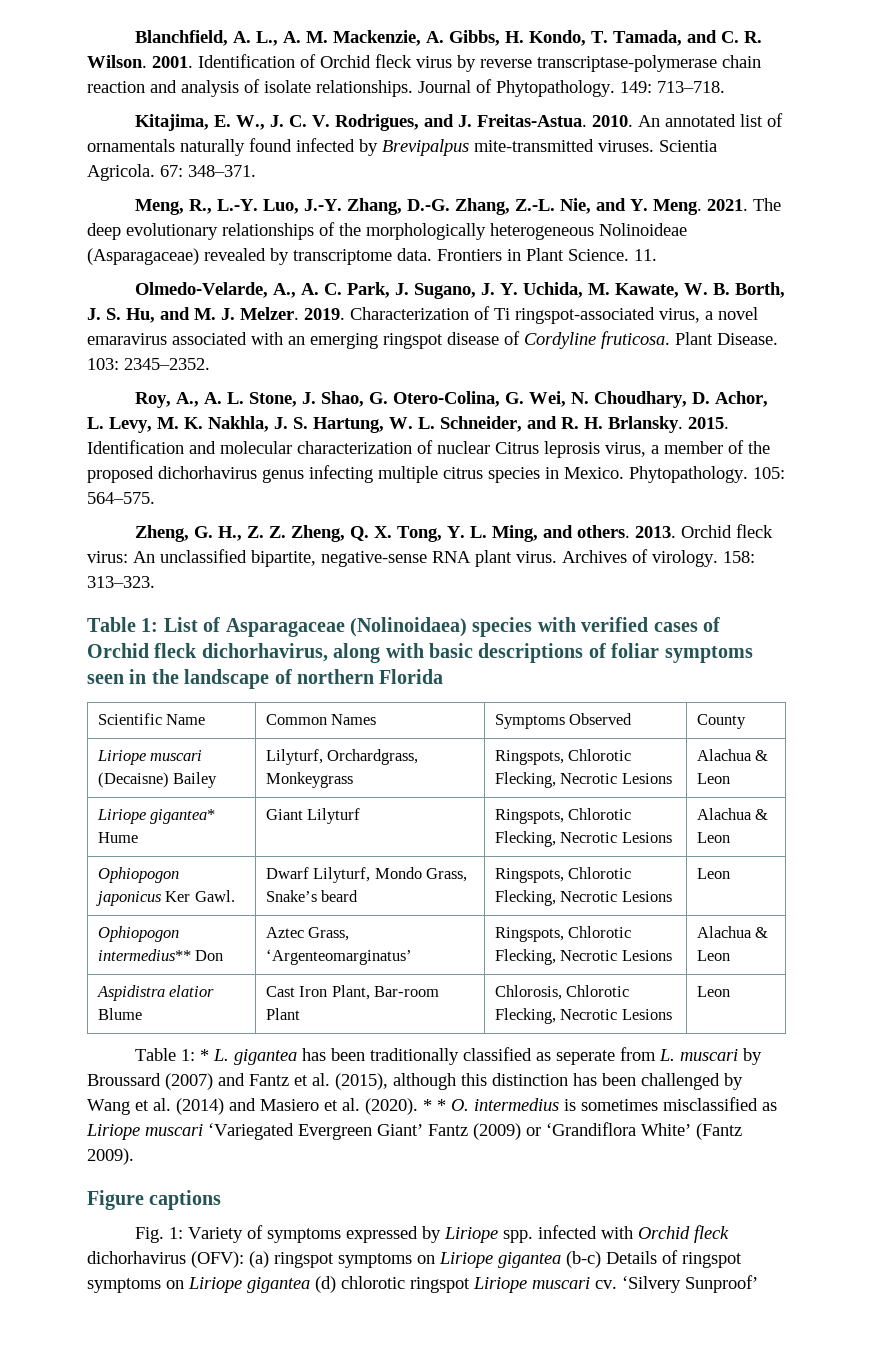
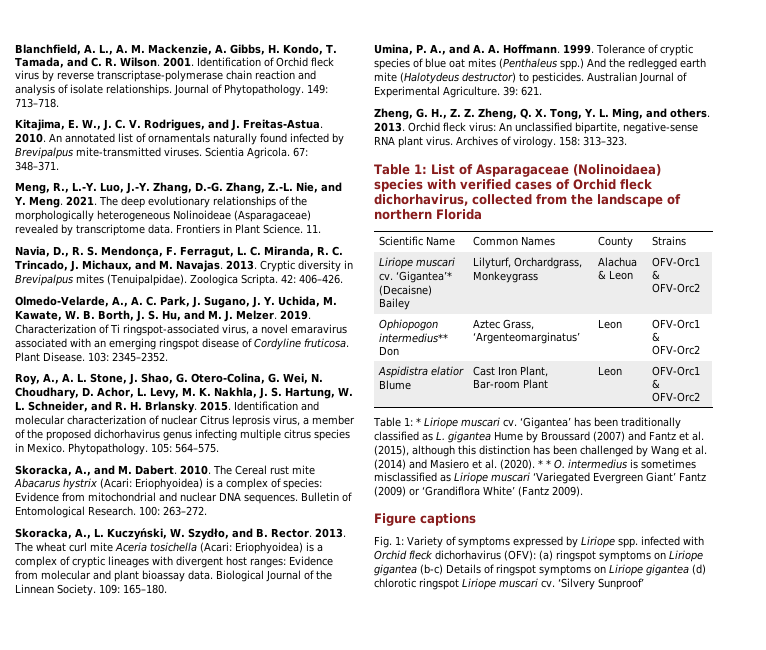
+ Navia, D., R. S. Mendonça, F. Ferragut, L. C. Miranda, R. C. Trincado, J. Michaux, and M. Navajas. 2013. Cryptic diversity in Brevipalpus mites (Tenuipalpidae). Zoologica Scripta. 42: 406–426.
+ Skoracka, A., and M. Dabert. 2010. The Cereal rust mite Abacarus hystrix (Acari: Eriophyoidea) is a complex of species: Evidence from mitochondrial and nuclear DNA sequences. Bulletin of Entomological Research. 100: 263–272.
+ Skoracka, A., L. Kuczyński, W. Szydło, and B. Rector. 2013. The wheat curl mite Aceria tosichella (Acari: Eriophyoidea) is a complex of cryptic lineages with divergent host ranges: Evidence from molecular and plant bioassay data. Biological Journal of the Linnean Society. 109: 165–180.
+ Umina, P. A., and A. A. Hoffmann. 1999. Tolerance of cryptic species of blue oat mites (Penthaleus spp.) And the redlegged earth mite (Halotydeus destructor) to pesticides. Australian Journal of Experimental Agriculture. 39: 621.
- Table 1: List of Asparagaceae (Nolinoidaea) species with verified cases of Orchid fleck dichorhavirus, along with basic descriptions of foliar symptoms seen in the landscape of northern Florida
+ Table 1: List of Asparagaceae (Nolinoidaea) species with verified cases of Orchid fleck dichorhavirus, collected from the landscape of northern Florida
- Scientific Name | Common Names | Symptoms Observed | County
- Liriope muscari (Decaisne) Bailey | Lilyturf, Orchardgrass, Monkeygrass | Ringspots, Chlorotic Flecking, Necrotic Lesions | Alachua & Leon
- Liriope gigantea* Hume | Giant Lilyturf | Ringspots, Chlorotic Flecking, Necrotic Lesions | Alachua & Leon
- Ophiopogon japonicus Ker Gawl. | Dwarf Lilyturf, Mondo Grass, Snake’s beard | Ringspots, Chlorotic Flecking, Necrotic Lesions | Leon
+ Scientific Name | Common Names | County | Strains
+ Liriope muscari cv. ‘Gigantea’* (Decaisne) Bailey | Lilyturf, Orchardgrass, Monkeygrass | Alachua & Leon | OFV-Orc1 & OFV-Orc2
- Ophiopogon intermedius** Don | Aztec Grass, ‘Argenteomarginatus’ | Ringspots, Chlorotic Flecking, Necrotic Lesions | Alachua & Leon
+ Ophiopogon intermedius** Don | Aztec Grass, ‘Argenteomarginatus’ | Leon | OFV-Orc1 & OFV-Orc2
- Aspidistra elatior Blume | Cast Iron Plant, Bar-room Plant | Chlorosis, Chlorotic Flecking, Necrotic Lesions | Leon
+ Aspidistra elatior Blume | Cast Iron Plant, Bar-room Plant | Leon | OFV-Orc1 & OFV-Orc2
- Table 1: * L. gigantea has been traditionally classified as seperate from L. muscari by Broussard (2007) and Fantz et al. (2015), although this distinction has been challenged by Wang et al. (2014) and Masiero et al. (2020).
+ Table 1: * Liriope muscari cv. ‘Gigantea’ has been traditionally classified as L. gigantea Hume by Broussard (2007) and Fantz et al. (2015), although this distinction has been challenged by Wang et al. (2014) and Masiero et al. (2020).

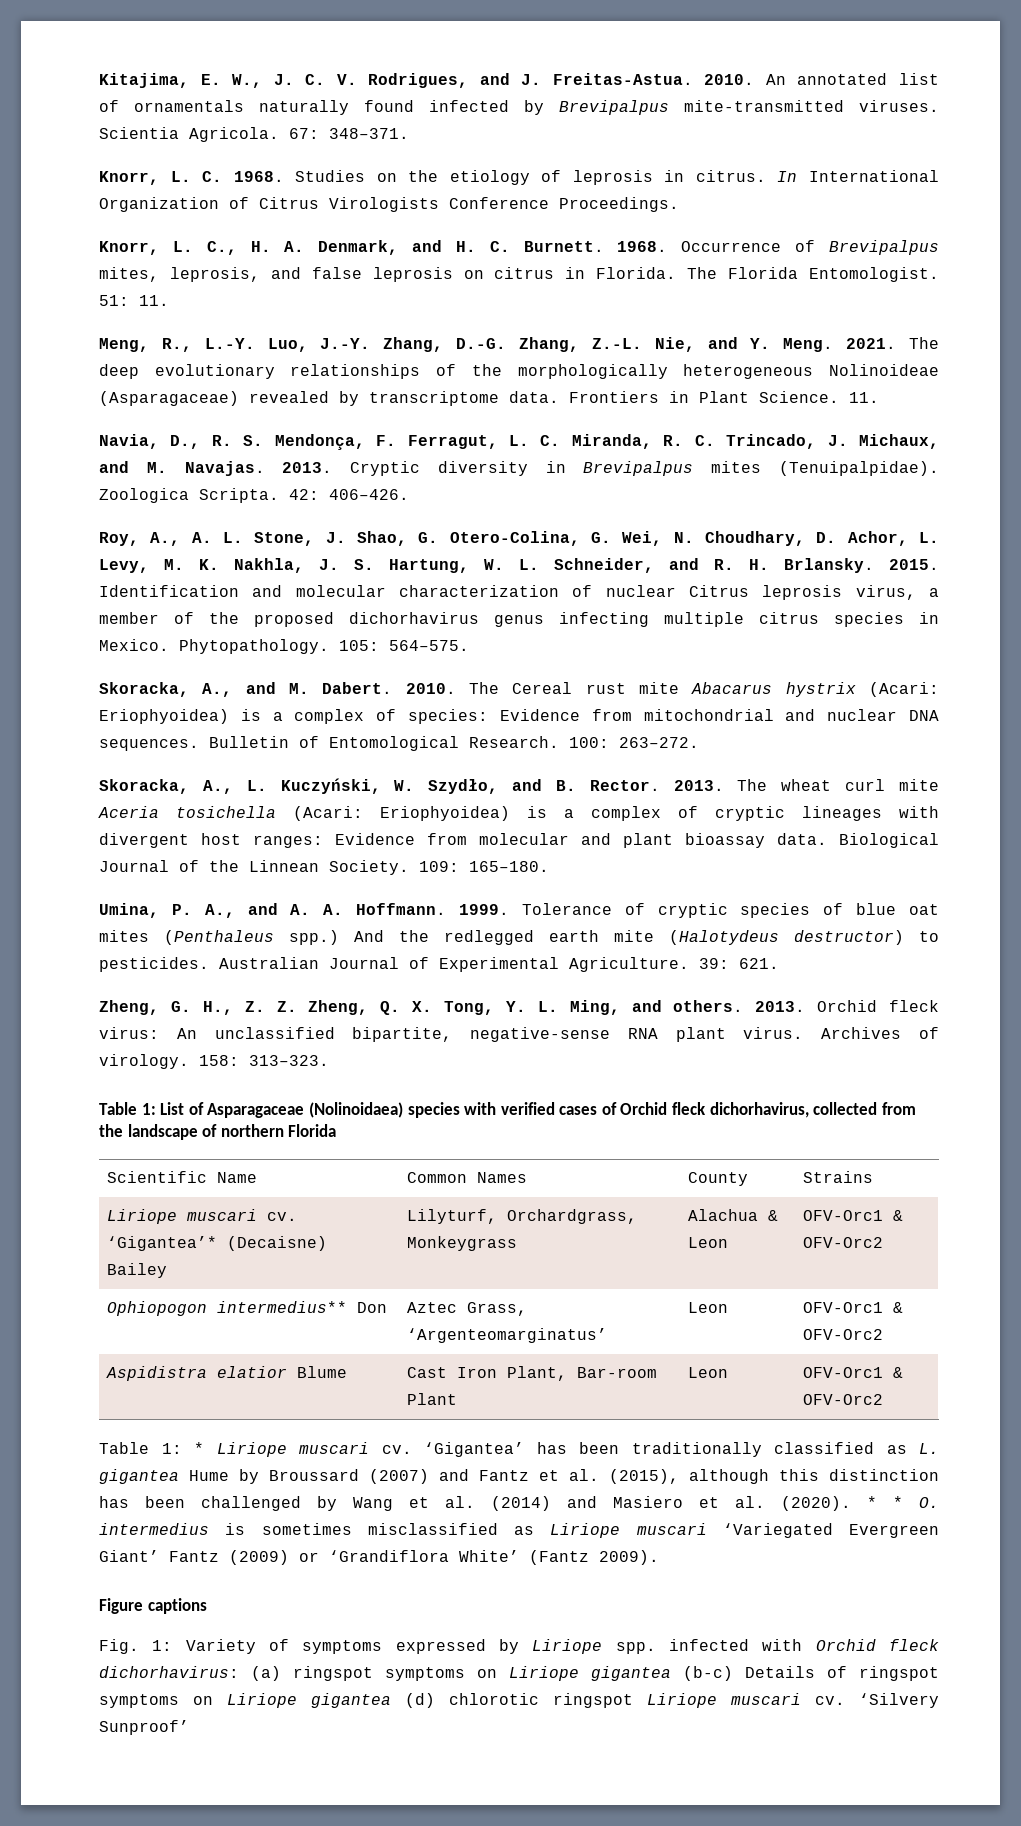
- Blanchfield, A. L., A. M. Mackenzie, A. Gibbs, H. Kondo, T. Tamada, and C. R. Wilson. 2001. Identification of Orchid fleck virus by reverse transcriptase-polymerase chain reaction and analysis of isolate relationships. Journal of Phytopathology. 149: 713–718.
+ Knorr, L. C. 1968. Studies on the etiology of leprosis in citrus. In International Organization of Citrus Virologists Conference Proceedings.
+ Knorr, L. C., H. A. Denmark, and H. C. Burnett. 1968. Occurrence of Brevipalpus mites, leprosis, and false leprosis on citrus in Florida. The Florida Entomologist. 51: 11.
- Olmedo-Velarde, A., A. C. Park, J. Sugano, J. Y. Uchida, M. Kawate, W. B. Borth, J. S. Hu, and M. J. Melzer. 2019. Characterization of Ti ringspot-associated virus, a novel emaravirus associated with an emerging ringspot disease of Cordyline fruticosa. Plant Disease. 103: 2345–2352.
- Fig. 1: Variety of symptoms expressed by Liriope spp. infected with Orchid fleck dichorhavirus (OFV): (a) ringspot symptoms on Liriope gigantea (b-c) Details of ringspot symptoms on Liriope gigantea (d) chlorotic ringspot Liriope muscari cv.
+ Fig. 1: Variety of symptoms expressed by Liriope spp. infected with Orchid fleck dichorhavirus: (a) ringspot symptoms on Liriope gigantea (b-c) Details of ringspot symptoms on Liriope gigantea (d) chlorotic ringspot Liriope muscari cv.

